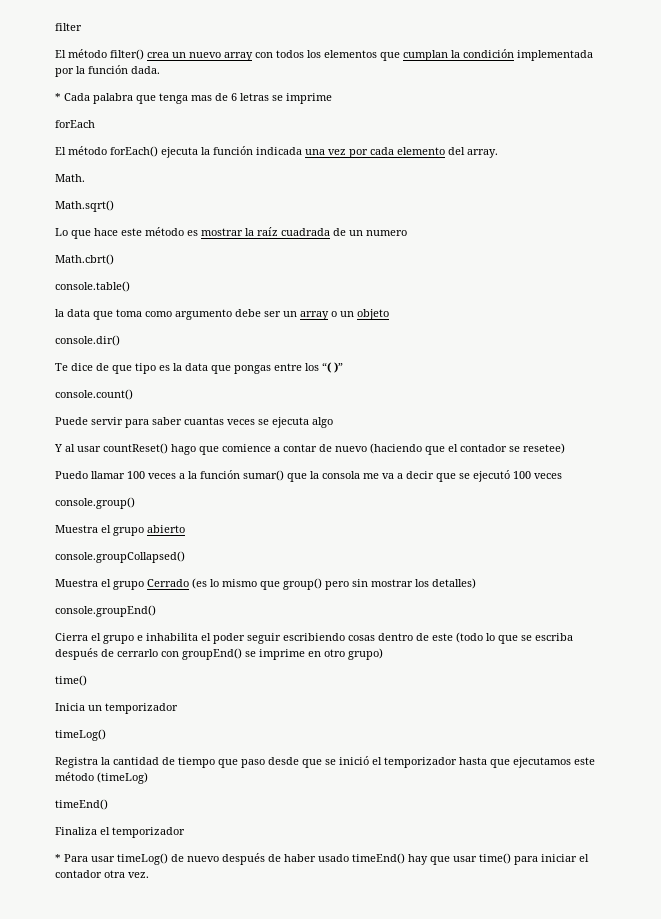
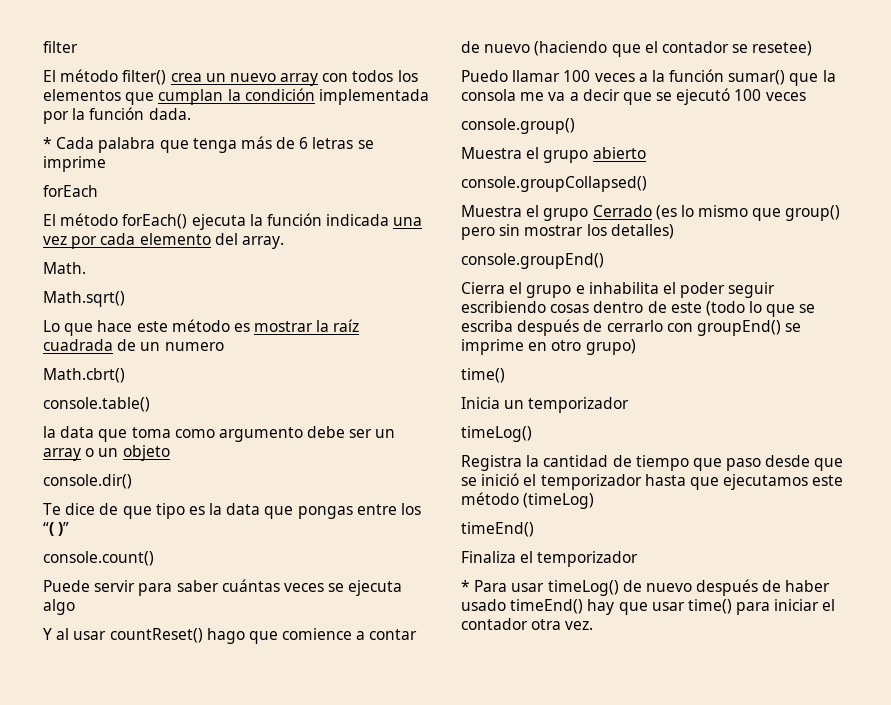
- * Cada palabra que tenga mas de 6 letras se imprime
+ * Cada palabra que tenga más de 6 letras se imprime
- Puede servir para saber cuantas veces se ejecuta algo
+ Puede servir para saber cuántas veces se ejecuta algo

